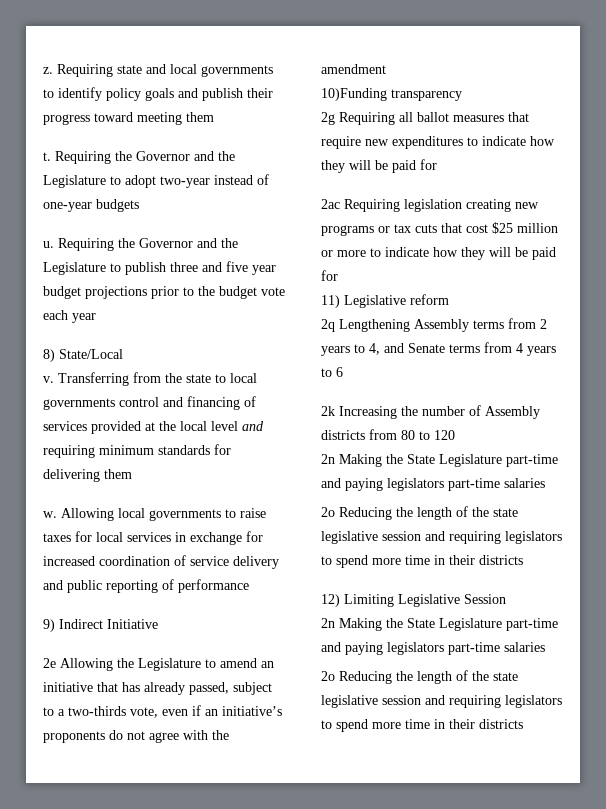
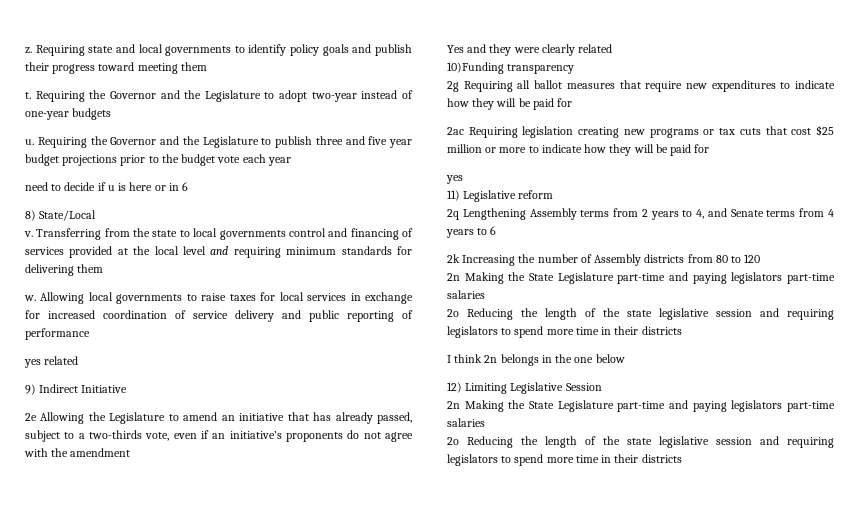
+ need to decide if u is here or in 6
+ yes related
+ Yes and they were clearly related
  2ac Requiring legislation creating new programs or tax cuts that cost $25 million or more to indicate how they will be paid for
+ yes
+ I think 2n belongs in the one below

